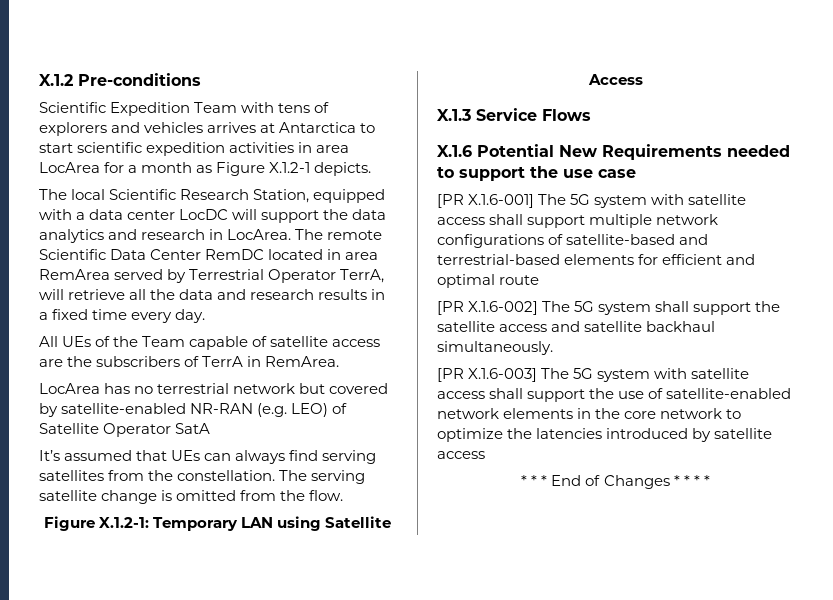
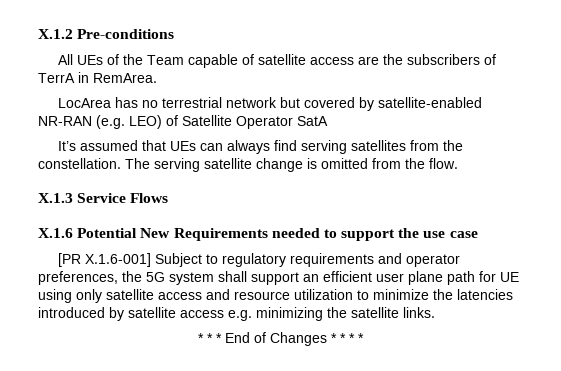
- Scientific Expedition Team with tens of explorers and vehicles arrives at Antarctica to start scientific expedition activities in area LocArea for a month as Figure X.1.2-1 depicts.
- The local Scientific Research Station, equipped with a data center LocDC will support the data analytics and research in LocArea. The remote Scientific Data Center RemDC located in area RemArea served by Terrestrial Operator TerrA, will retrieve all the data and research results in a fixed time every day.
- Figure X.1.2-1: Temporary LAN using Satellite Access
- [PR X.1.6-001] The 5G system with satellite access shall support multiple network configurations of satellite-based and terrestrial-based elements for efficient and optimal route
- [PR X.1.6-002] The 5G system shall support the satellite access and satellite backhaul simultaneously.
- [PR X.1.6-003] The 5G system with satellite access shall support the use of satellite-enabled network elements in the core network to optimize the latencies introduced by satellite access
+ [PR X.1.6-001] Subject to regulatory requirements and operator preferences, the 5G system shall support an efficient user plane path for UE using only satellite access and resource utilization to minimize the latencies introduced by satellite access e.g. minimizing the satellite links.

